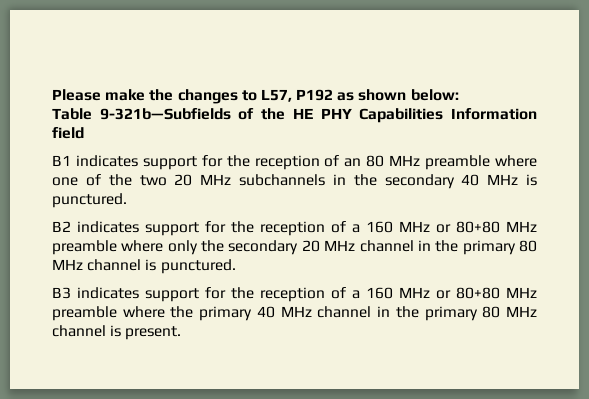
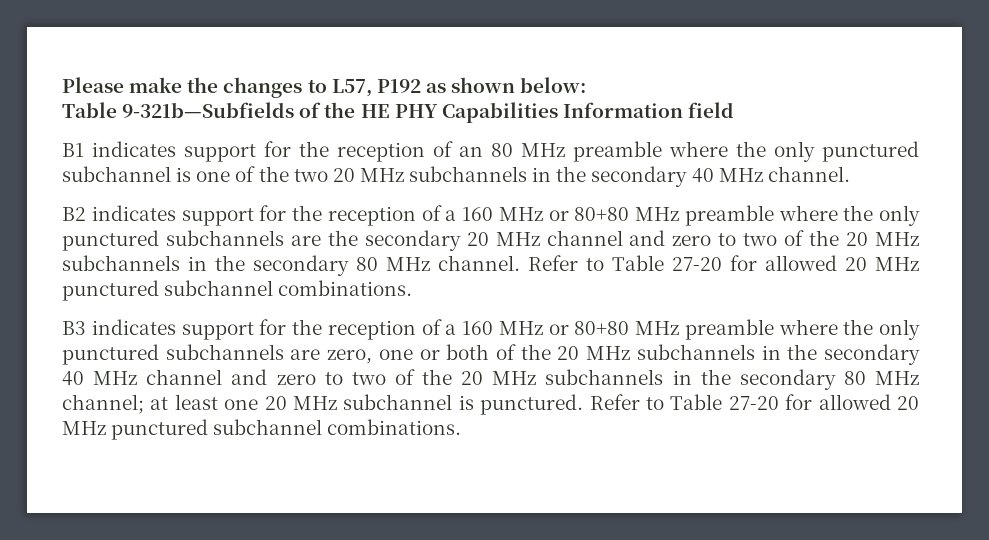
- B1 indicates support for the reception of an 80 MHz preamble where one of the two 20 MHz subchannels in the secondary 40 MHz is punctured.
+ B1 indicates support for the reception of an 80 MHz preamble where the only punctured subchannel is one of the two 20 MHz subchannels in the secondary 40 MHz channel.
- B2 indicates support for the reception of a 160 MHz or 80+80 MHz preamble where only the secondary 20 MHz channel in the primary 80 MHz channel is punctured.
+ B2 indicates support for the reception of a 160 MHz or 80+80 MHz preamble where the only punctured subchannels are the secondary 20 MHz channel and zero to two of the 20 MHz subchannels in the secondary 80 MHz channel. Refer to Table 27-20 for allowed 20 MHz punctured subchannel combinations.
- B3 indicates support for the reception of a 160 MHz or 80+80 MHz preamble where the primary 40 MHz channel in the primary 80 MHz channel is present.
+ B3 indicates support for the reception of a 160 MHz or 80+80 MHz preamble where the only punctured subchannels are zero, one or both of the 20 MHz subchannels in the secondary 40 MHz channel and zero to two of the 20 MHz subchannels in the secondary 80 MHz channel; at least one 20 MHz subchannel is punctured. Refer to Table 27-20 for allowed 20 MHz punctured subchannel combinations.

